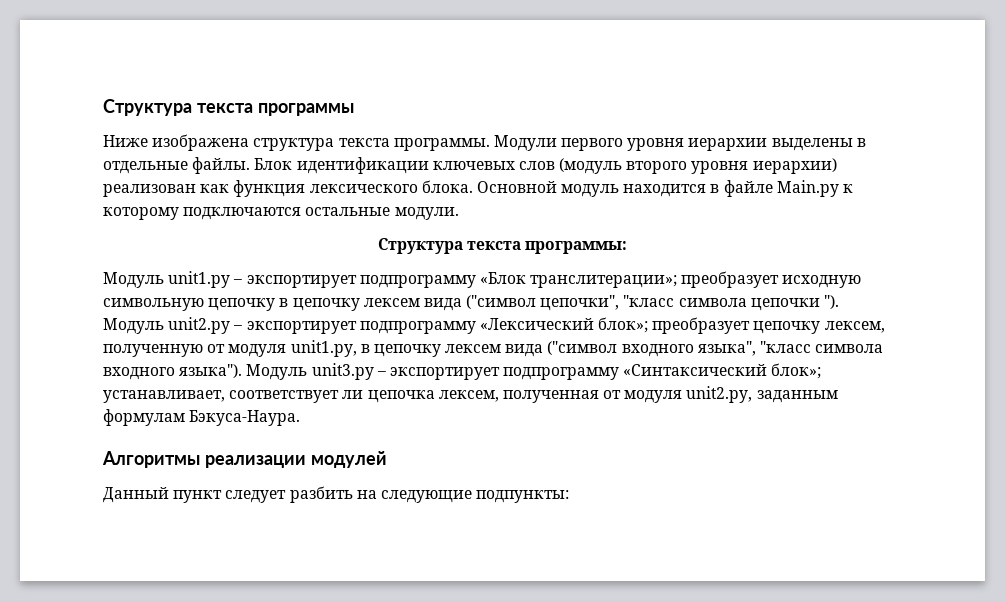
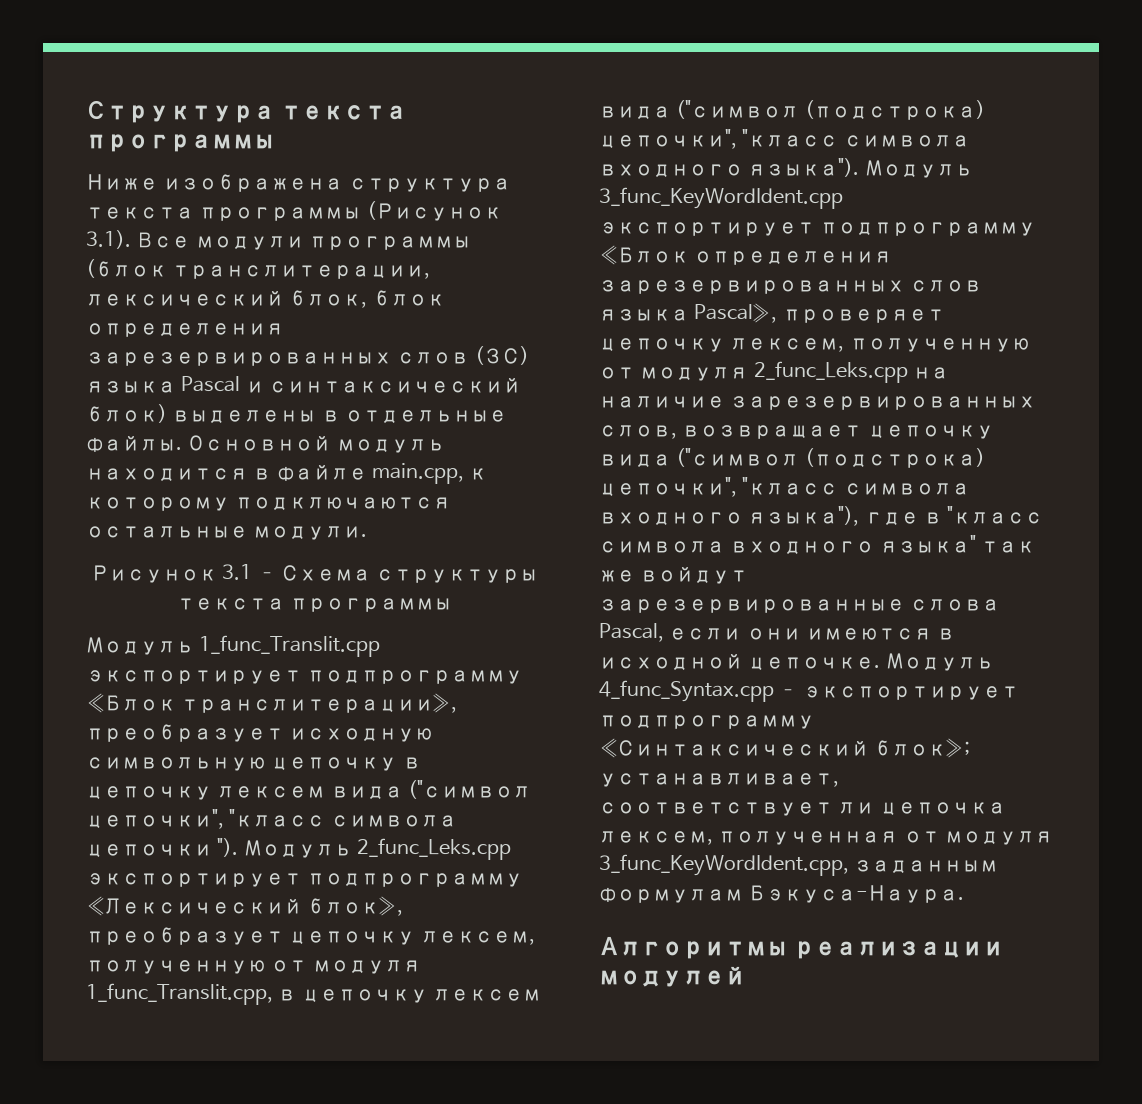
- Ниже изображена структура текста программы. Модули первого уровня иерархии выделены в отдельные файлы. Блок идентификации ключевых слов (модуль второго уровня иерархии) реализован как функция лексического блока.
+ Ниже изображена структура текста программы (Рисунок 3.1). Все модули программы (блок транслитерации, лексический блок, блок определения зарезервированных слов (ЗС) языка Pascal и синтаксический блок) выделены в отдельные файлы.
- Основной модуль находится в файле Main.py к которому подключаются остальные модули.
+ Основной модуль находится в файле main.cpp, к которому подключаются остальные модули.
- Структура текста программы:
- Модуль unit1.py – экспортирует подпрограмму «Блок транслитерации»; преобразует исходную символьную цепочку в цепочку лексем вида ("символ цепочки", "класс символа цепочки ").
+ Рисунок 3.1 – Схема структуры текста программы
+ Модуль 1_func_Translit.cpp экспортирует подпрограмму «Блок транслитерации», преобразует исходную символьную цепочку в цепочку лексем вида ("символ цепочки", "класс символа цепочки ").
- Модуль unit2.py – экспортирует подпрограмму «Лексический блок»; преобразует цепочку лексем, полученную от модуля unit1.py, в цепочку лексем вида ("символ входного языка", "класс символа входного языка").
+ Модуль 2_func_Leks.cpp экспортирует подпрограмму «Лексический блок», преобразует цепочку лексем, полученную от модуля 1_func_Translit.cpp, в цепочку лексем вида ("символ (подстрока) цепочки", "класс символа входного языка").
- Модуль unit3.py – экспортирует подпрограмму «Синтаксический блок»; устанавливает, соответствует ли цепочка лексем, полученная от модуля unit2.py, заданным формулам Бэкуса-Наура.
+ Модуль 3_func_KeyWordIdent.cpp экспортирует подпрограмму «Блок определения зарезервированных слов языка Pascal», проверяет цепочку лексем, полученную от модуля 2_func_Leks.cpp на наличие зарезервированных слов, возвращает цепочку вида ("символ (подстрока) цепочки", "класс символа входного языка"), где в "класс символа входного языка" так же войдут зарезервированные слова Pascal, если они имеются в исходной цепочке. Модуль 4_func_Syntax.cpp – экспортирует подпрограмму «Синтаксический блок»; устанавливает, соответствует ли цепочка лексем, полученная от модуля 3_func_KeyWordIdent.cpp, заданным формулам Бэкуса-Наура.
- Данный пункт следует разбить на следующие подпункты:

